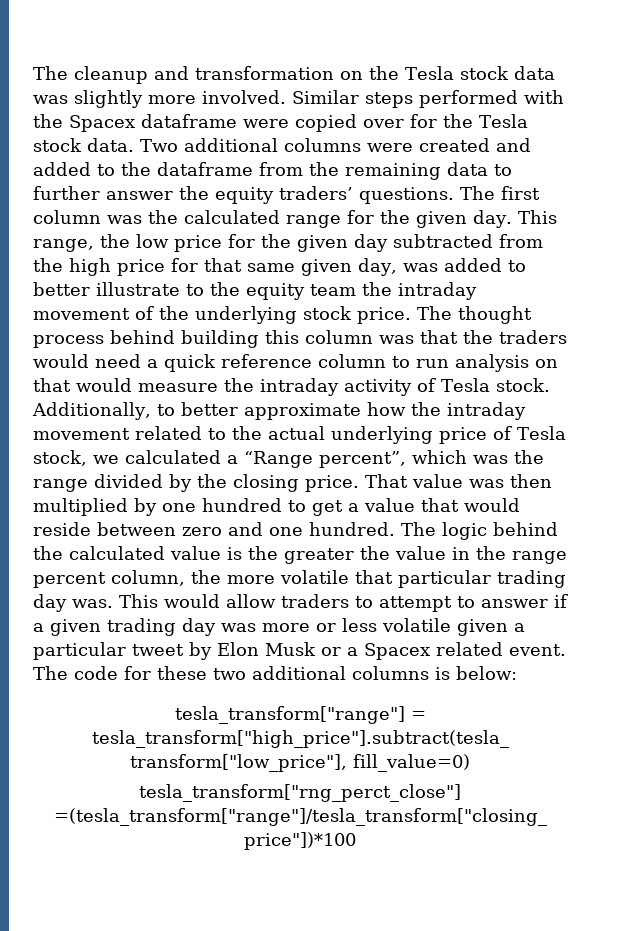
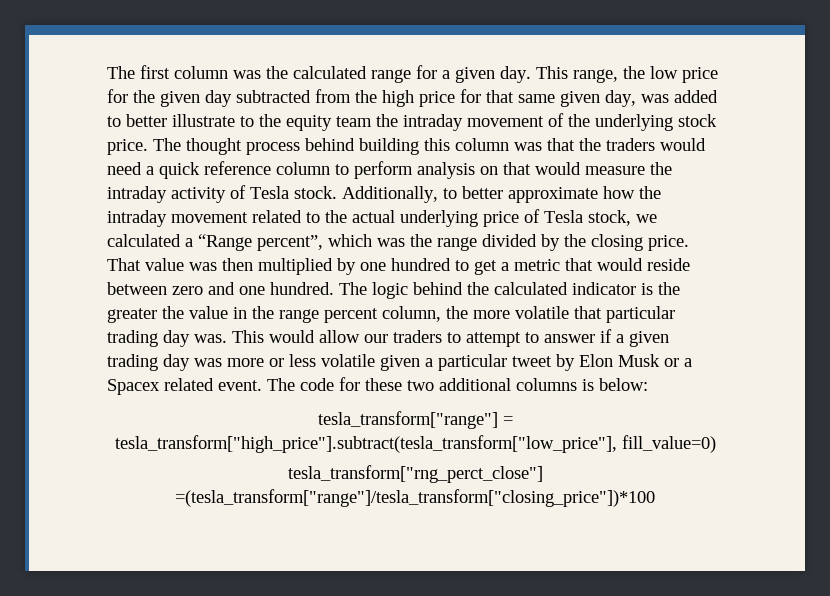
- The cleanup and transformation on the Tesla stock data was slightly more involved. Similar steps performed with the Spacex dataframe were copied over for the Tesla stock data. Two additional columns were created and added to the dataframe from the remaining data to further answer the equity traders’ questions. The first column was the calculated range for the given day.
+ The first column was the calculated range for a given day.
- The thought process behind building this column was that the traders would need a quick reference column to run analysis on that would measure the intraday activity of Tesla stock.
+ The thought process behind building this column was that the traders would need a quick reference column to perform analysis on that would measure the intraday activity of Tesla stock.
- That value was then multiplied by one hundred to get a value that would reside between zero and one hundred.
+ That value was then multiplied by one hundred to get a metric that would reside between zero and one hundred.
- The logic behind the calculated value is the greater the value in the range percent column, the more volatile that particular trading day was.
+ The logic behind the calculated indicator is the greater the value in the range percent column, the more volatile that particular trading day was.
- This would allow traders to attempt to answer if a given trading day was more or less volatile given a particular tweet by Elon Musk or a Spacex related event.
+ This would allow our traders to attempt to answer if a given trading day was more or less volatile given a particular tweet by Elon Musk or a Spacex related event.

